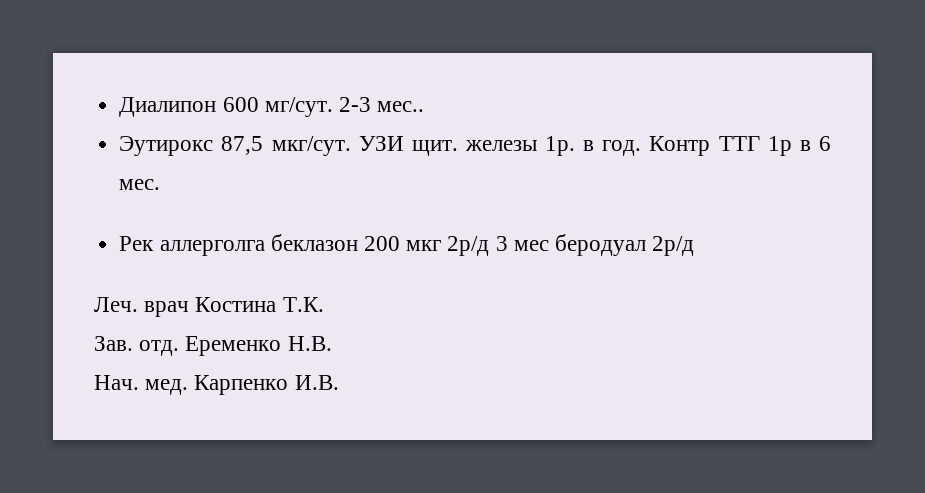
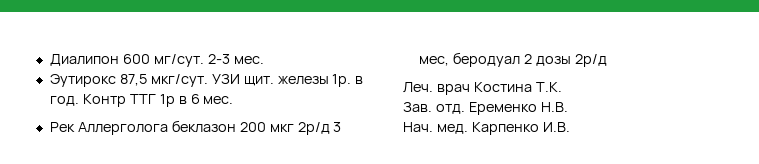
- 2-3 мес..
+ 2-3 мес.
- Рек аллерголга беклазон 200 мкг 2р/д 3 мес беродуал 2р/д
+ Рек Аллерголога беклазон 200 мкг 2р/д 3 мес, беродуал 2 дозы 2р/д

